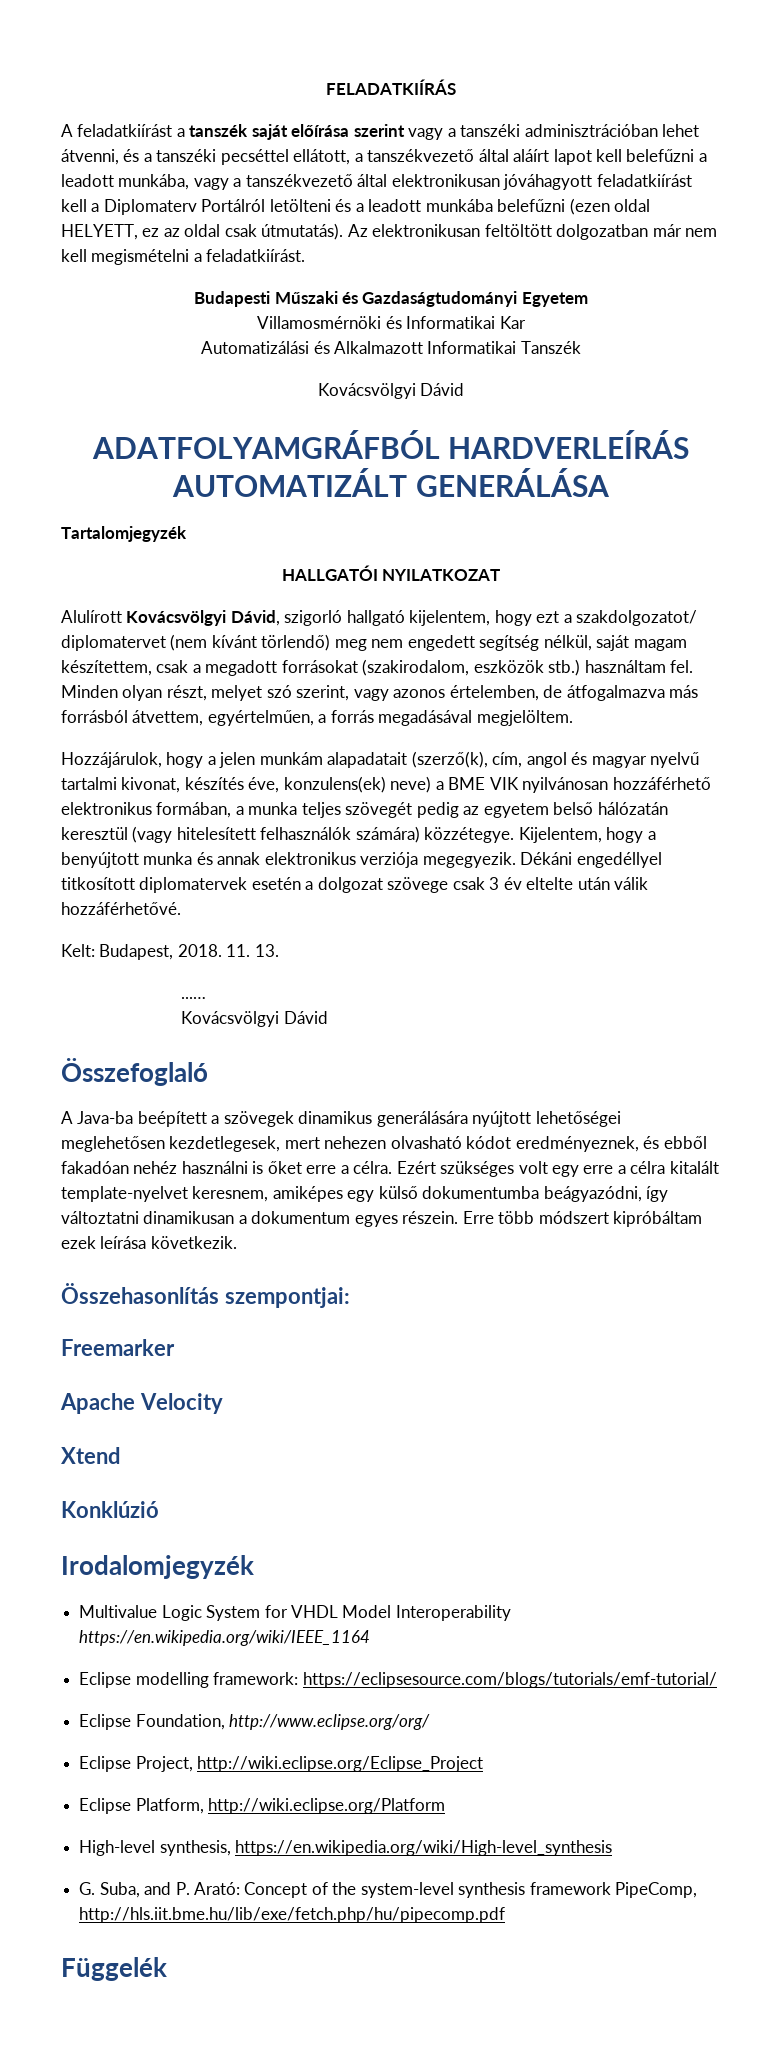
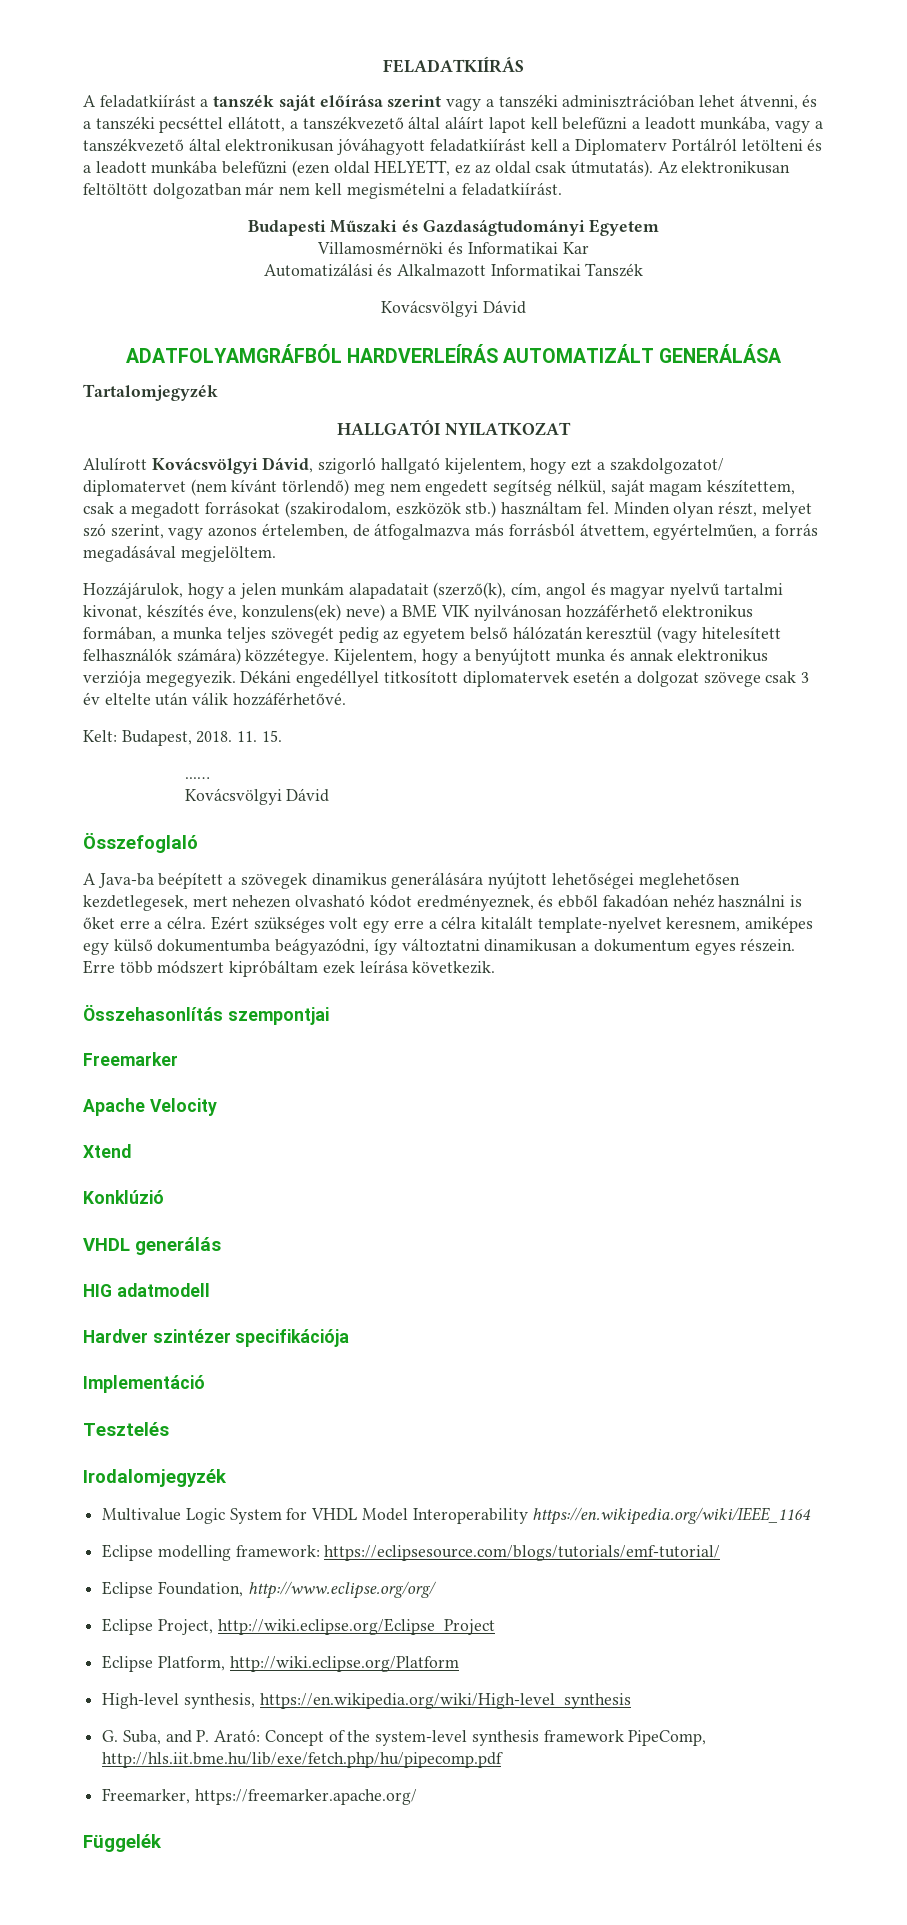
- 11. 13.
+ 11. 15.
- Összehasonlítás szempontjai:
+ Összehasonlítás szempontjai
+ VHDL generálás
+ HIG adatmodell
+ Hardver szintézer specifikációja
+ Implementáció
+ Tesztelés
+ Freemarker, https://freemarker.apache.org/

